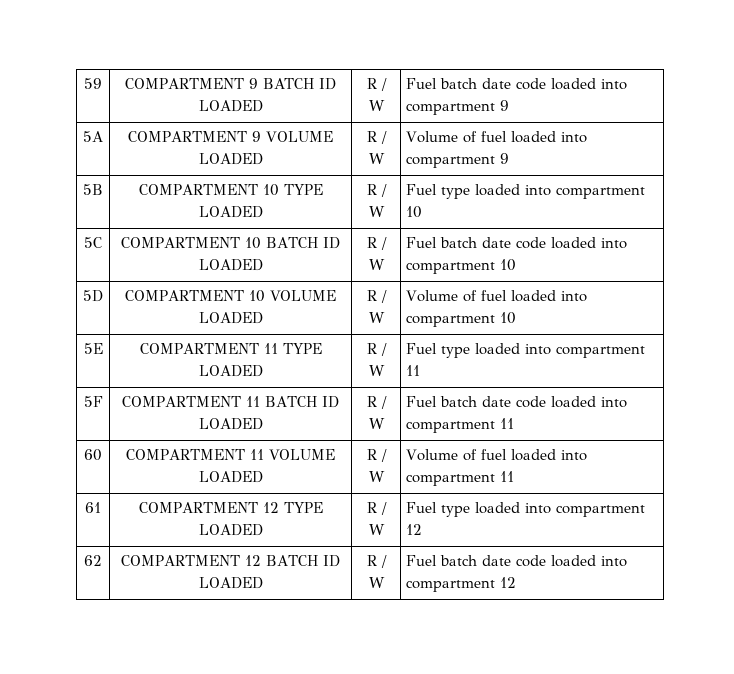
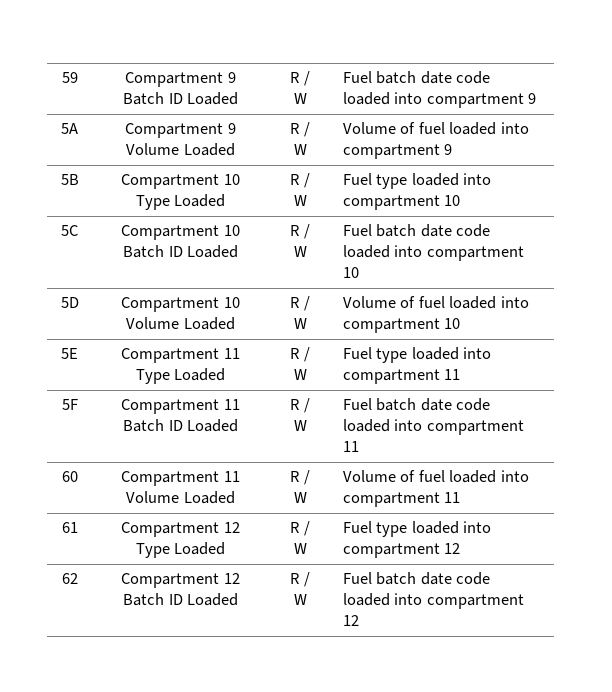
- 59 | COMPARTMENT 9 BATCH ID LOADED | R / W | Fuel batch date code loaded into compartment 9
+ 59 | Compartment 9 Batch ID Loaded | R / W | Fuel batch date code loaded into compartment 9
- 5A | COMPARTMENT 9 VOLUME LOADED | R / W | Volume of fuel loaded into compartment 9
+ 5A | Compartment 9 Volume Loaded | R / W | Volume of fuel loaded into compartment 9
- 5B | COMPARTMENT 10 TYPE LOADED | R / W | Fuel type loaded into compartment 10
+ 5B | Compartment 10 Type Loaded | R / W | Fuel type loaded into compartment 10
- 5C | COMPARTMENT 10 BATCH ID LOADED | R / W | Fuel batch date code loaded into compartment 10
+ 5C | Compartment 10 Batch ID Loaded | R / W | Fuel batch date code loaded into compartment 10
- 5D | COMPARTMENT 10 VOLUME LOADED | R / W | Volume of fuel loaded into compartment 10
+ 5D | Compartment 10 Volume Loaded | R / W | Volume of fuel loaded into compartment 10
- 5E | COMPARTMENT 11 TYPE LOADED | R / W | Fuel type loaded into compartment 11
+ 5E | Compartment 11 Type Loaded | R / W | Fuel type loaded into compartment 11
- 5F | COMPARTMENT 11 BATCH ID LOADED | R / W | Fuel batch date code loaded into compartment 11
+ 5F | Compartment 11 Batch ID Loaded | R / W | Fuel batch date code loaded into compartment 11
- 60 | COMPARTMENT 11 VOLUME LOADED | R / W | Volume of fuel loaded into compartment 11
+ 60 | Compartment 11 Volume Loaded | R / W | Volume of fuel loaded into compartment 11
- 61 | COMPARTMENT 12 TYPE LOADED | R / W | Fuel type loaded into compartment 12
+ 61 | Compartment 12 Type Loaded | R / W | Fuel type loaded into compartment 12
- 62 | COMPARTMENT 12 BATCH ID LOADED | R / W | Fuel batch date code loaded into compartment 12
+ 62 | Compartment 12 Batch ID Loaded | R / W | Fuel batch date code loaded into compartment 12

